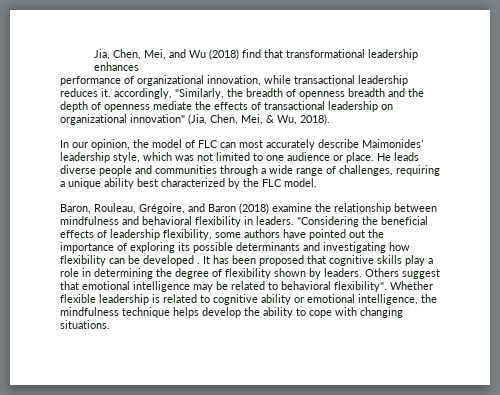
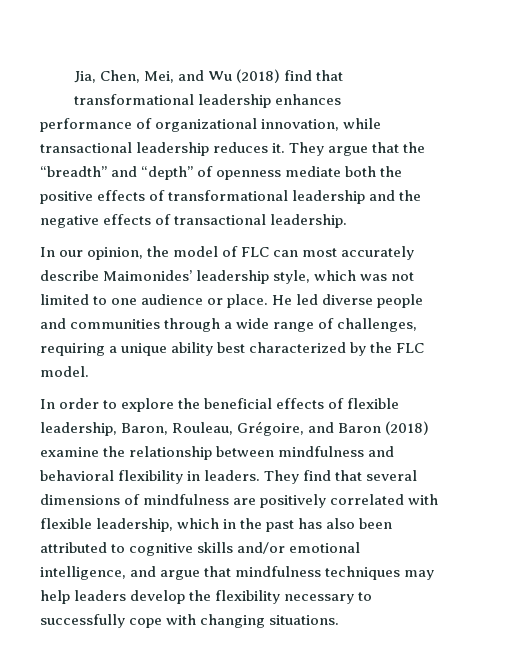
- performance of organizational innovation, while transactional leadership reduces it. accordingly, "Similarly, the breadth of openness breadth and the depth of openness mediate the effects of transactional leadership on organizational innovation" (Jia, Chen, Mei, & Wu, 2018).
+ performance of organizational innovation, while transactional leadership reduces it. They argue that the “breadth” and “depth” of openness mediate both the positive effects of transformational leadership and the negative effects of transactional leadership.
- He leads diverse people and communities through a wide range of challenges, requiring a unique ability best characterized by the FLC model.
+ He led diverse people and communities through a wide range of challenges, requiring a unique ability best characterized by the FLC model.
- Baron, Rouleau, Grégoire, and Baron (2018) examine the relationship between mindfulness and behavioral flexibility in leaders.
+ In order to explore the beneficial effects of flexible leadership, Baron, Rouleau, Grégoire, and Baron (2018) examine the relationship between mindfulness and behavioral flexibility in leaders.
- "Considering the beneficial effects of leadership flexibility, some authors have pointed out the importance of exploring its possible determinants and investigating how flexibility can be developed . It has been proposed that cognitive skills play a role in determining the degree of flexibility shown by leaders. Others suggest that emotional intelligence may be related to behavioral flexibility". Whether flexible leadership is related to cognitive ability or emotional intelligence, the mindfulness technique helps develop the ability to cope with changing situations.
+ They find that several dimensions of mindfulness are positively correlated with flexible leadership, which in the past has also been attributed to cognitive skills and/or emotional intelligence, and argue that mindfulness techniques may help leaders develop the flexibility necessary to successfully cope with changing situations.

